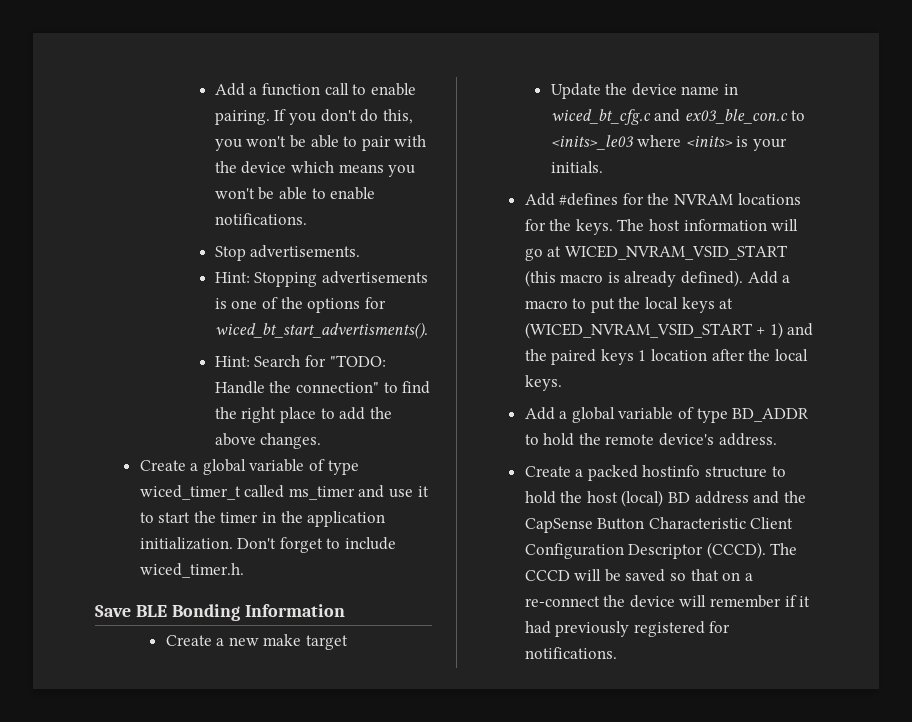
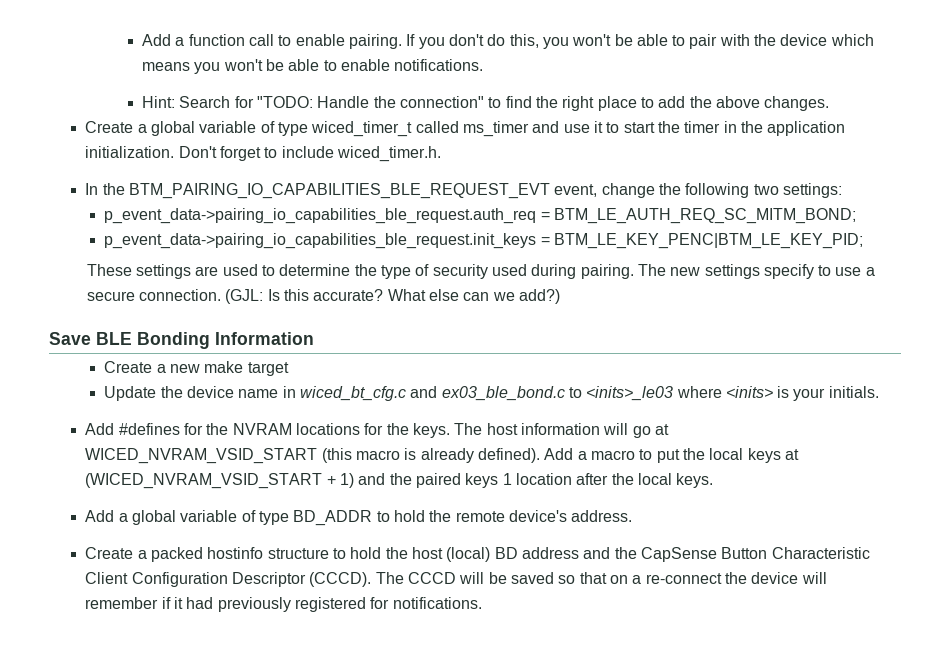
- Stop advertisements.
- Hint: Stopping advertisements is one of the options for wiced_bt_start_advertisments().
+ In the BTM_PAIRING_IO_CAPABILITIES_BLE_REQUEST_EVT event, change the following two settings:
+ p_event_data->pairing_io_capabilities_ble_request.auth_req = BTM_LE_AUTH_REQ_SC_MITM_BOND;
+ p_event_data->pairing_io_capabilities_ble_request.init_keys = BTM_LE_KEY_PENC|BTM_LE_KEY_PID;
+ These settings are used to determine the type of security used during pairing. The new settings specify to use a secure connection. (GJL: Is this accurate? What else can we add?)
- Update the device name in wiced_bt_cfg.c and ex03_ble_con.c to <inits>_le03 where <inits> is your initials.
+ Update the device name in wiced_bt_cfg.c and ex03_ble_bond.c to <inits>_le03 where <inits> is your initials.

